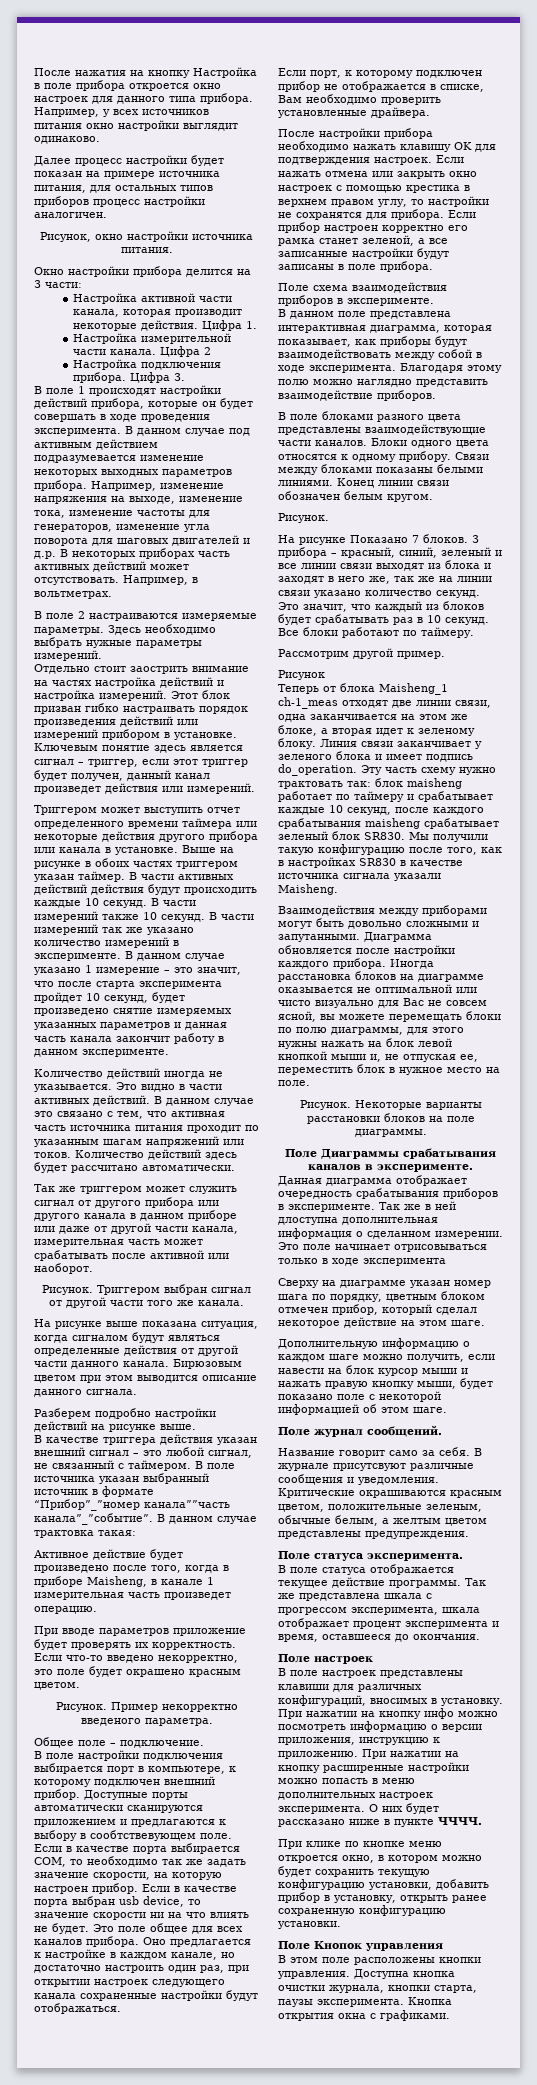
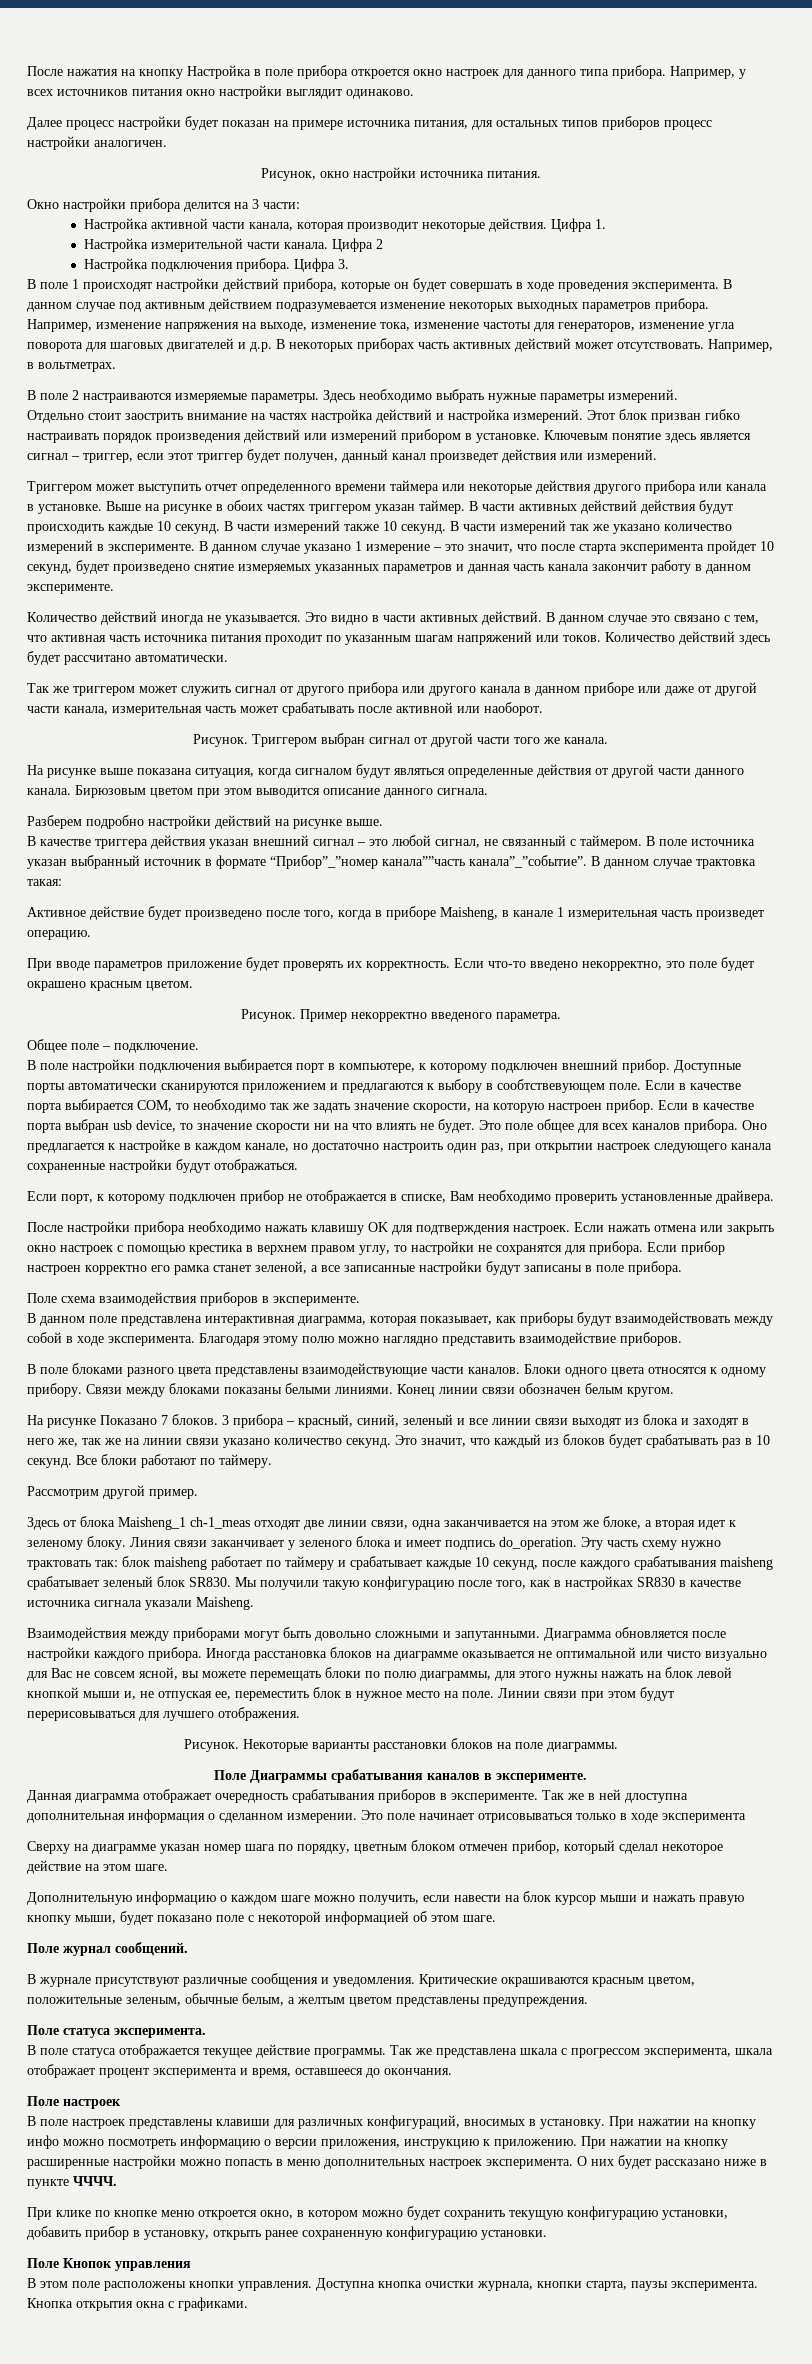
  Конец линии связи обозначен белым кругом.
- Рисунок.
- Рисунок
- Теперь от блока Maisheng_1 ch-1_meas отходят две линии связи, одна заканчивается на этом же блоке, а вторая идет к зеленому блоку.
+ Здесь от блока Maisheng_1 ch-1_meas отходят две линии связи, одна заканчивается на этом же блоке, а вторая идет к зеленому блоку.
+ Линии связи при этом будут перерисовываться для лучшего отображения.
- Название говорит само за себя. В журнале присутсвуют различные сообщения и уведомления.
+ В журнале присутствуют различные сообщения и уведомления.

